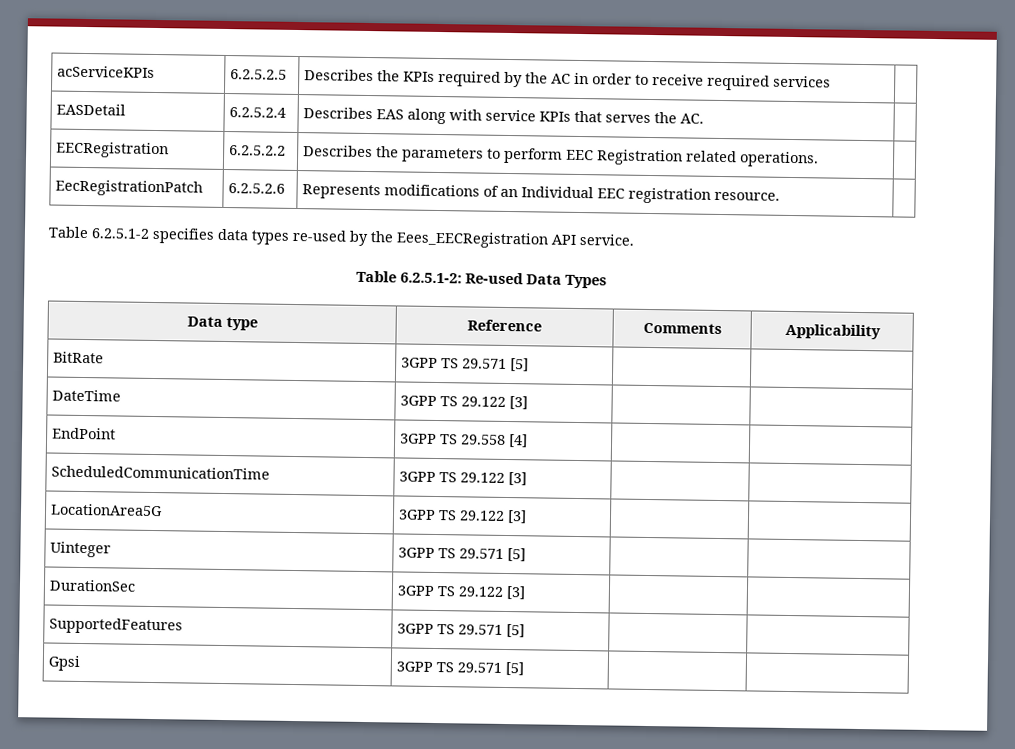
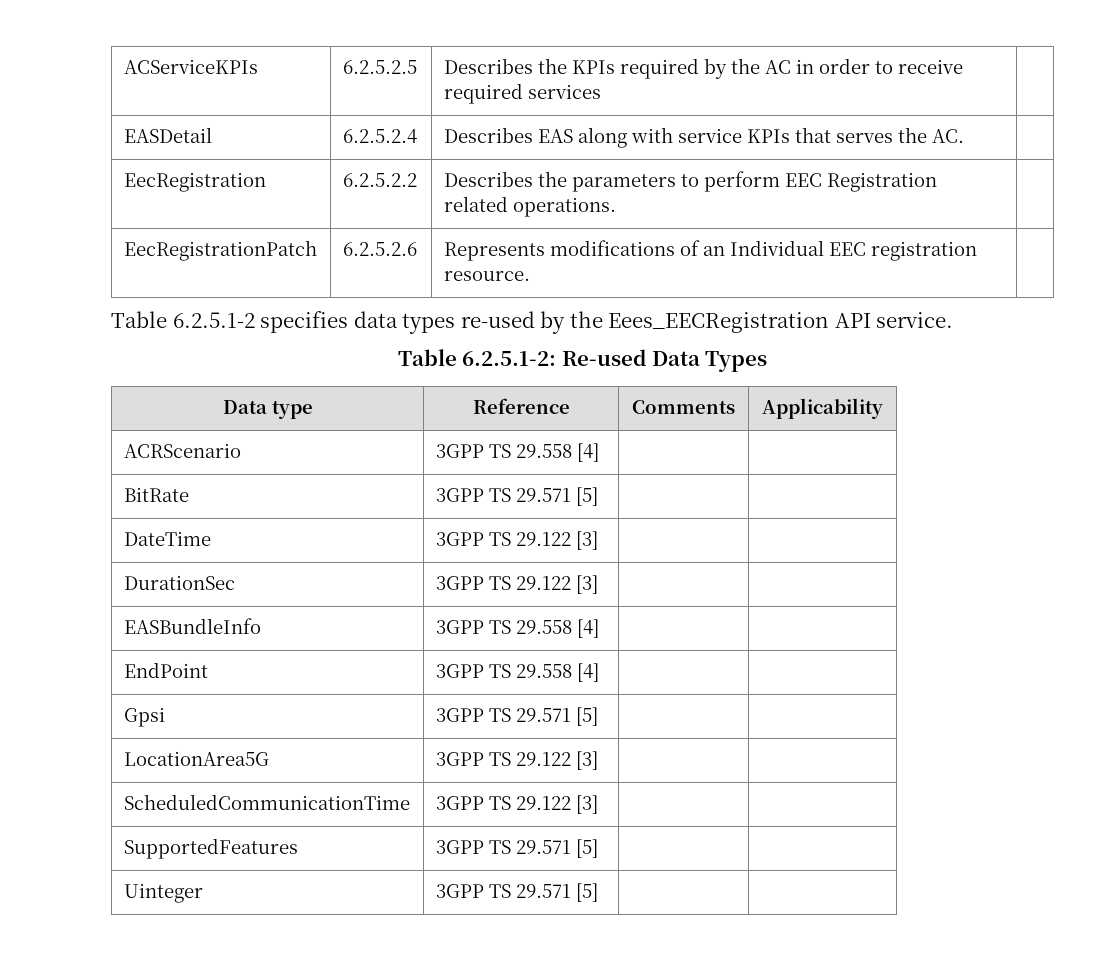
- acServiceKPIs | 6.2.5.2.5 | Describes the KPIs required by the AC in order to receive required services |
+ ACServiceKPIs | 6.2.5.2.5 | Describes the KPIs required by the AC in order to receive required services |
- EECRegistration | 6.2.5.2.2 | Describes the parameters to perform EEC Registration related operations. |
+ EecRegistration | 6.2.5.2.2 | Describes the parameters to perform EEC Registration related operations. |
+ ACRScenario | 3GPP TS 29.558 [4] | |
+ DurationSec | 3GPP TS 29.122 [3] | |
+ EASBundleInfo | 3GPP TS 29.558 [4] | |
- ScheduledCommunicationTime | 3GPP TS 29.122 [3] | |
+ Gpsi | 3GPP TS 29.571 [5] | |
- Uinteger | 3GPP TS 29.571 [5] | |
- DurationSec | 3GPP TS 29.122 [3] | |
+ ScheduledCommunicationTime | 3GPP TS 29.122 [3] | |
- Gpsi | 3GPP TS 29.571 [5] | |
+ Uinteger | 3GPP TS 29.571 [5] | |

